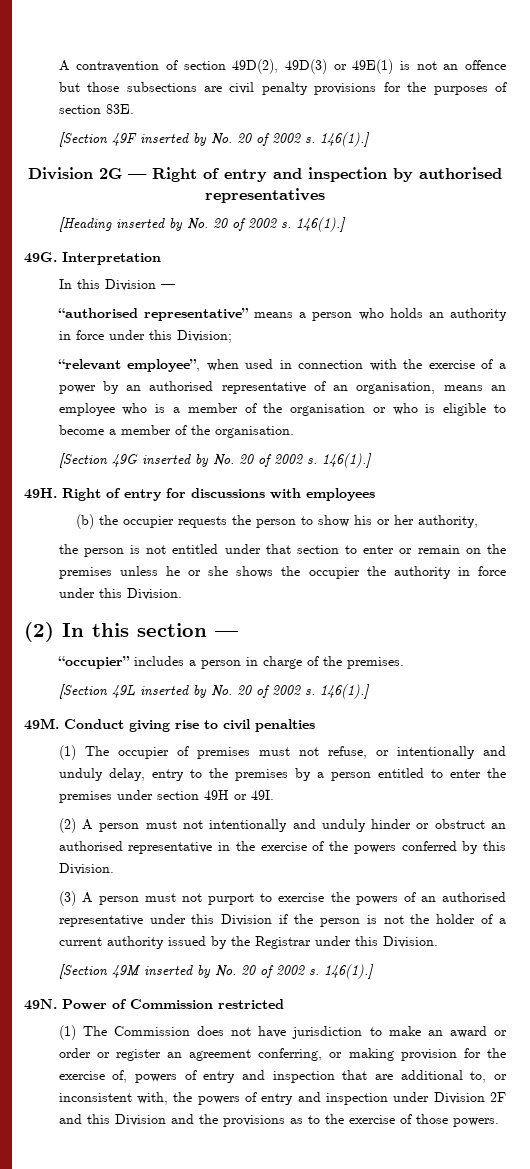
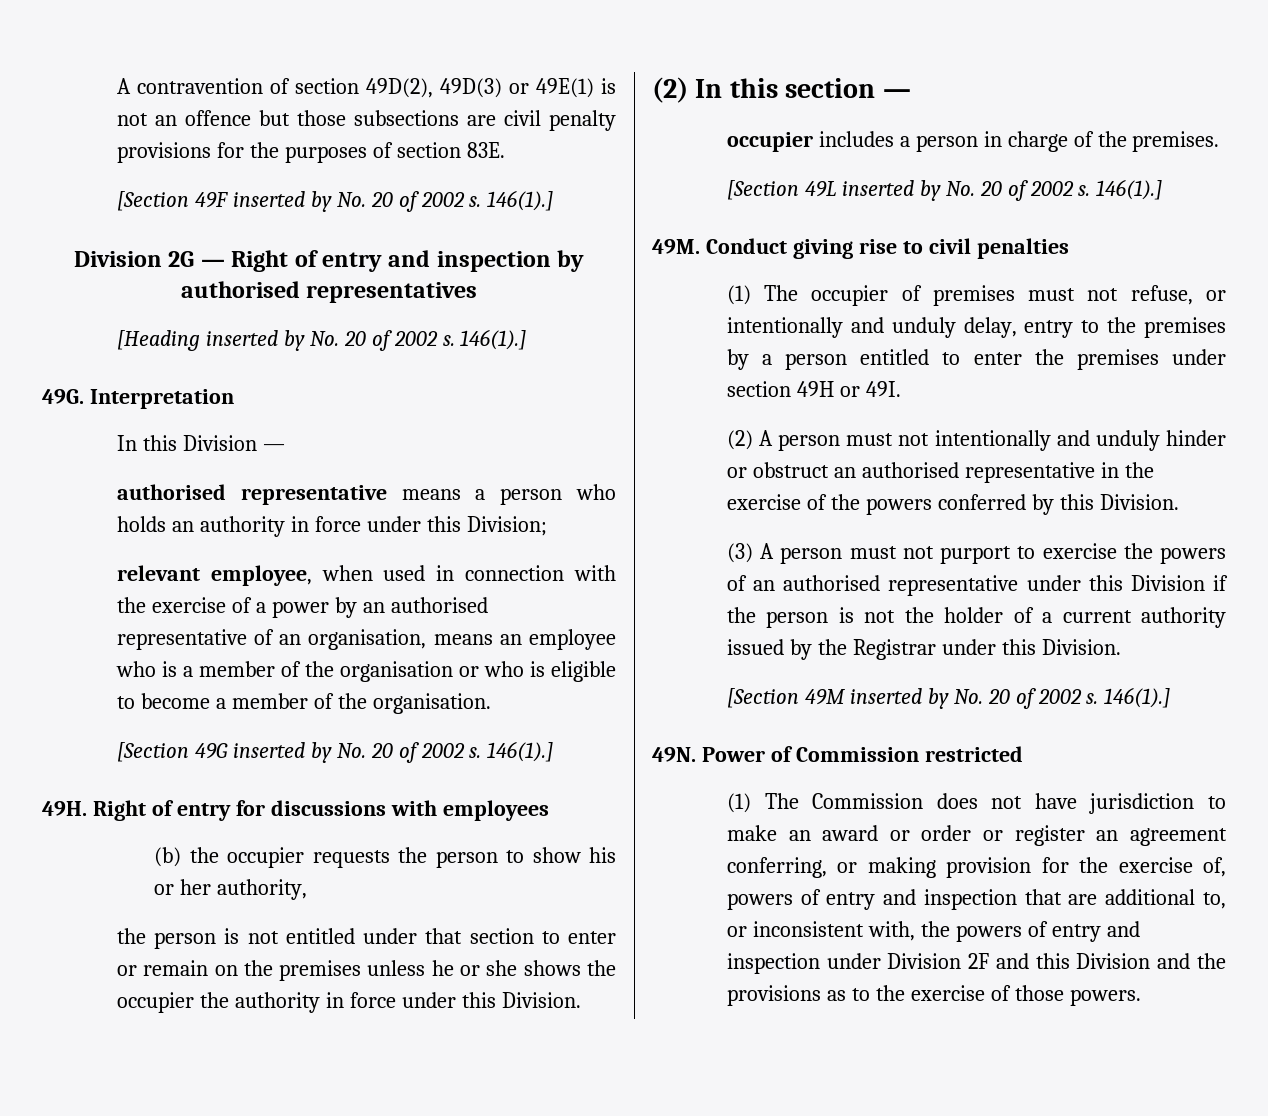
- “authorised representative” means a person who holds an authority in force under this Division;
+ authorised representative means a person who holds an authority in force under this Division;
- “relevant employee”, when used in connection with the exercise of a power by an authorised representative of an organisation, means an employee who is a member of the organisation or who is eligible to become a member of the organisation.
+ relevant employee, when used in connection with the exercise of a power by an authorised representative of an organisation, means an employee who is a member of the organisation or who is eligible to become a member of the organisation.
- “occupier” includes a person in charge of the premises.
+ occupier includes a person in charge of the premises.

